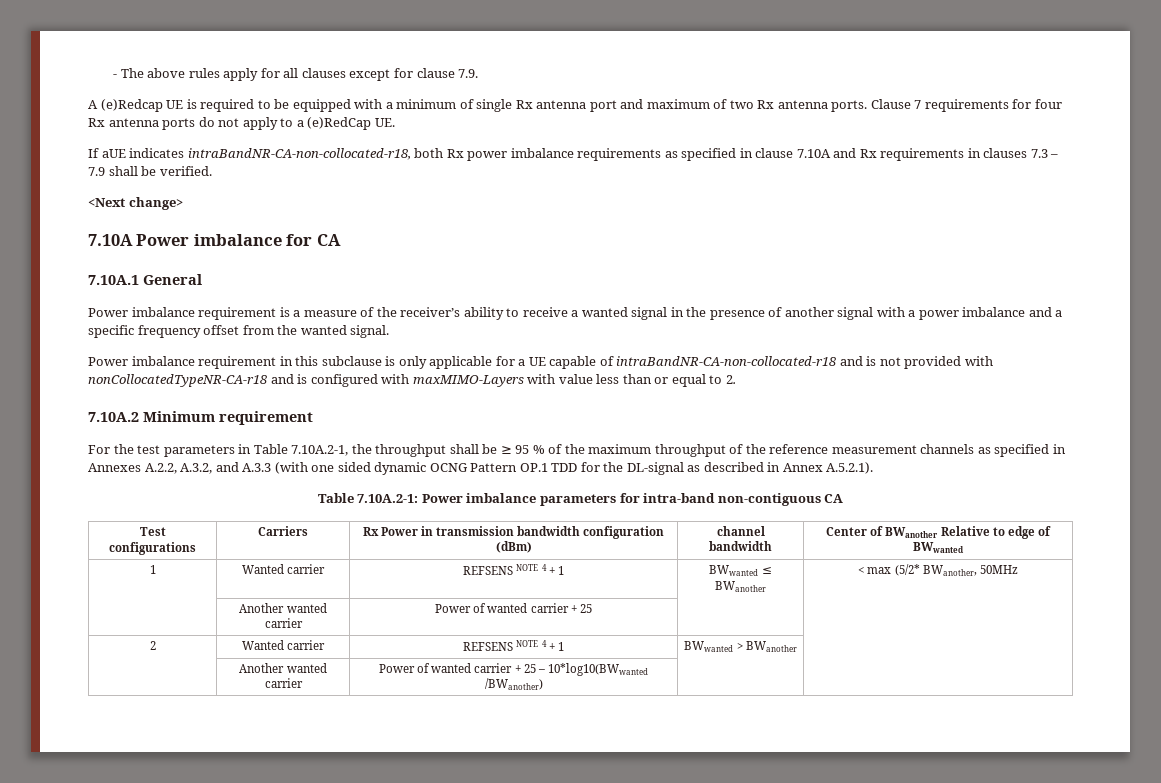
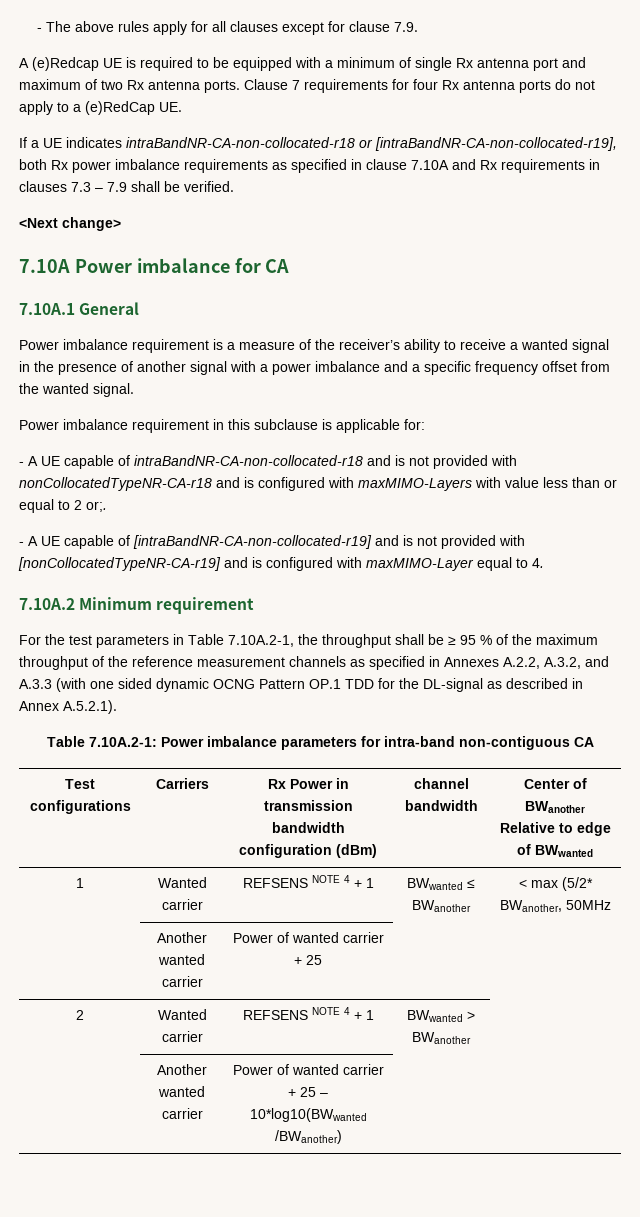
- If aUE indicates intraBandNR-CA-non-collocated-r18, both Rx power imbalance requirements as specified in clause 7.10A and Rx requirements in clauses 7.3 – 7.9 shall be verified.
+ If a UE indicates intraBandNR-CA-non-collocated-r18 or [intraBandNR-CA-non-collocated-r19], both Rx power imbalance requirements as specified in clause 7.10A and Rx requirements in clauses 7.3 – 7.9 shall be verified.
- Power imbalance requirement in this subclause is only applicable for a UE capable of intraBandNR-CA-non-collocated-r18 and is not provided with nonCollocatedTypeNR-CA-r18 and is configured with maxMIMO-Layers with value less than or equal to 2.
+ Power imbalance requirement in this subclause is applicable for:
+ - A UE capable of intraBandNR-CA-non-collocated-r18 and is not provided with nonCollocatedTypeNR-CA-r18 and is configured with maxMIMO-Layers with value less than or equal to 2 or;.
+ - A UE capable of [intraBandNR-CA-non-collocated-r19] and is not provided with [nonCollocatedTypeNR-CA-r19] and is configured with maxMIMO-Layer equal to 4.

